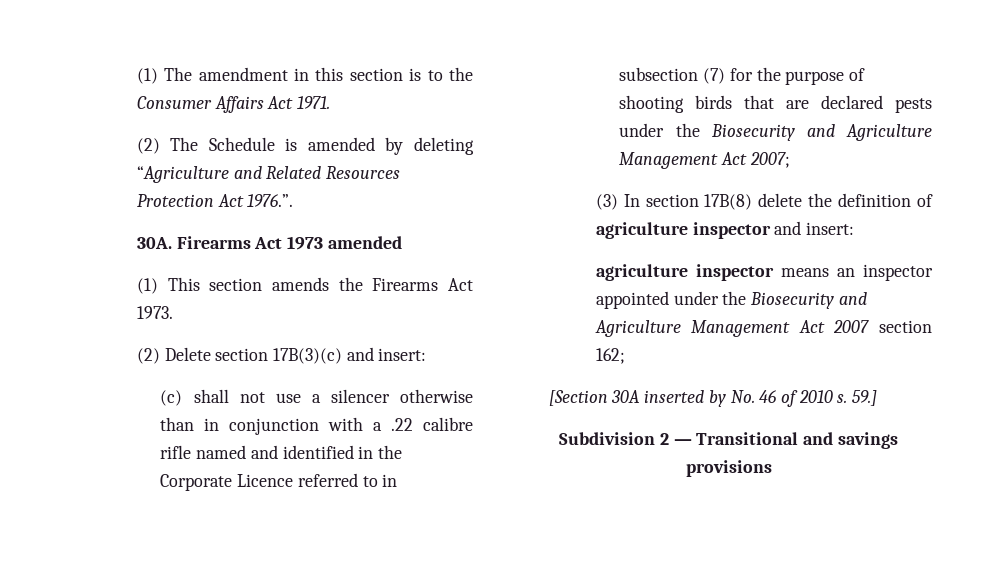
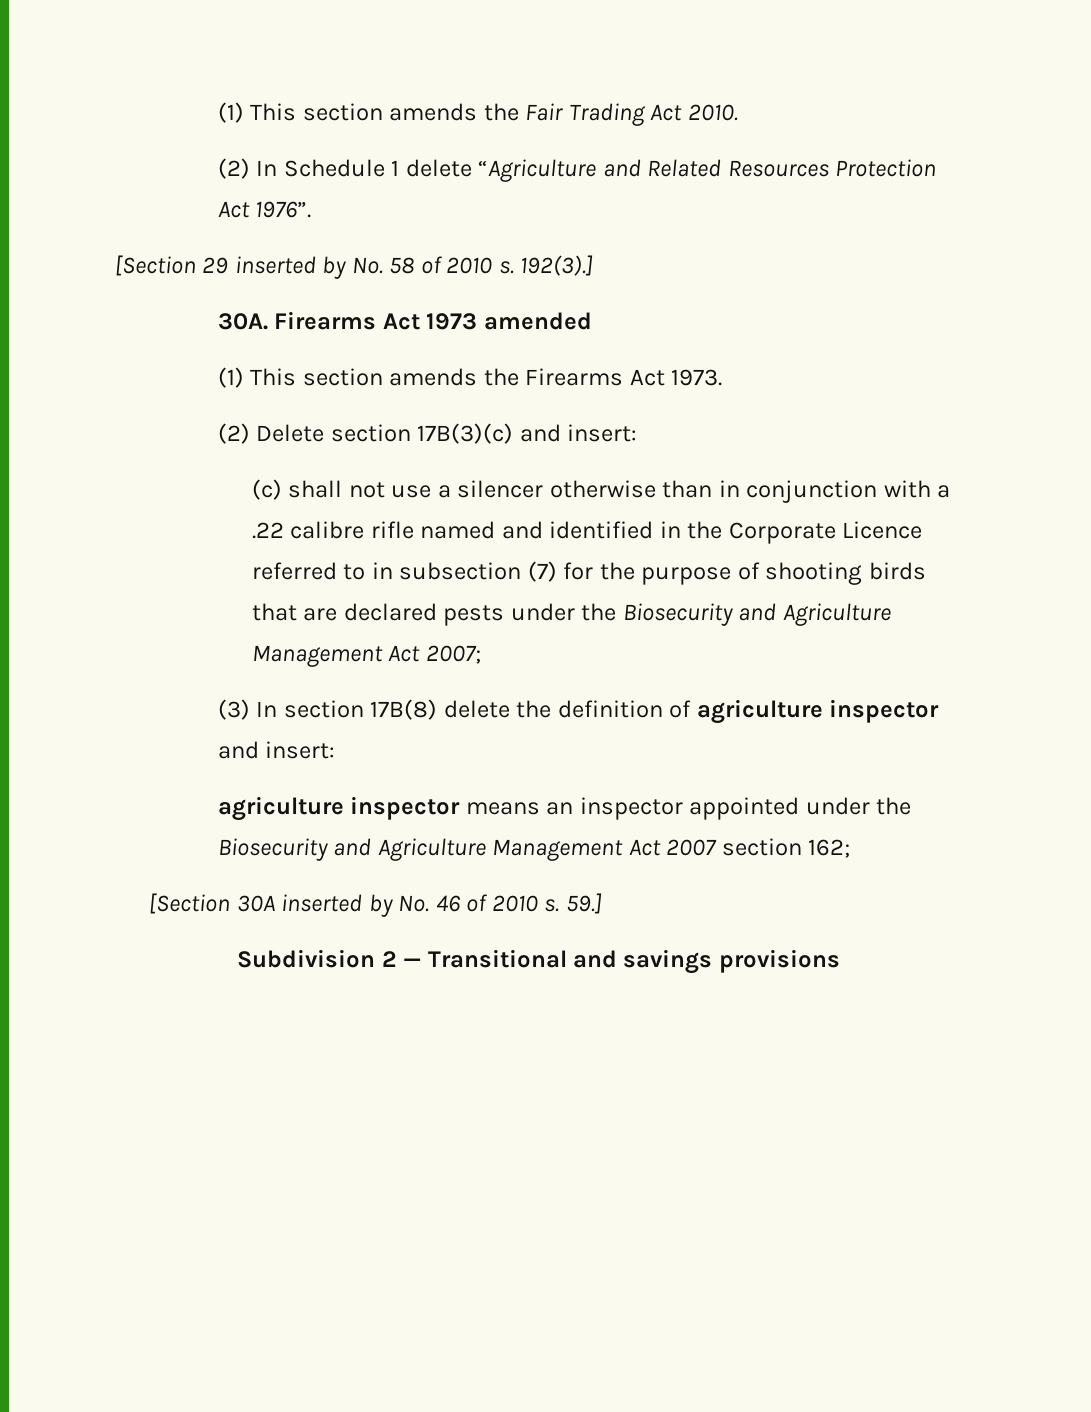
- (1) The amendment in this section is to the Consumer Affairs Act 1971.
- (2) The Schedule is amended by deleting “Agriculture and Related Resources Protection Act 1976.”.
+ (1) This section amends the Fair Trading Act 2010.
+ (2) In Schedule 1 delete “Agriculture and Related Resources Protection Act 1976”.
+ [Section 29 inserted by No. 58 of 2010 s. 192(3).]

